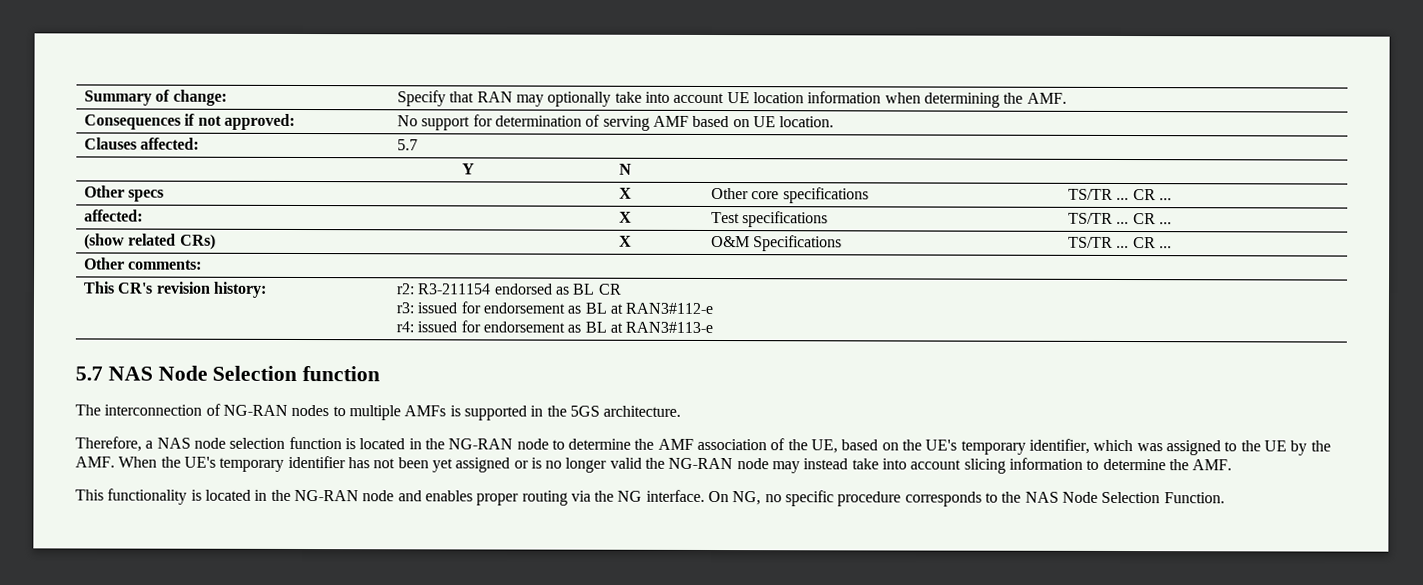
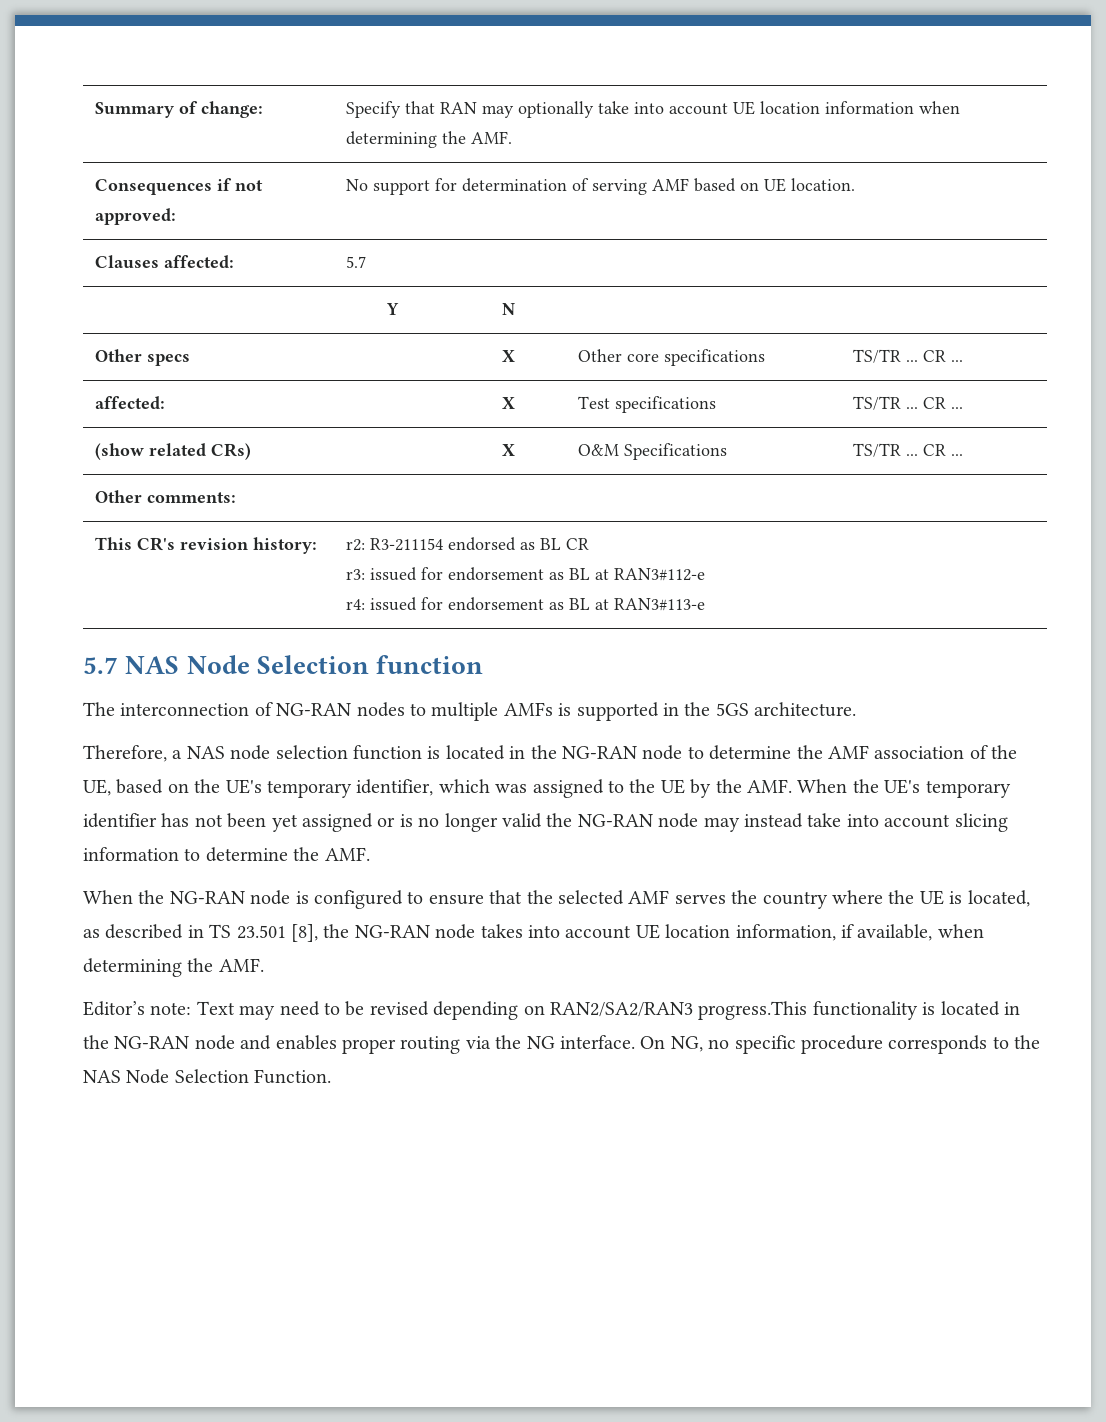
- This functionality is located in the NG-RAN node and enables proper routing via the NG interface.
+ When the NG-RAN node is configured to ensure that the selected AMF serves the country where the UE is located, as described in TS 23.501 [8], the NG-RAN node takes into account UE location information, if available, when determining the AMF.
+ Editor’s note: Text may need to be revised depending on RAN2/SA2/RAN3 progress.This functionality is located in the NG-RAN node and enables proper routing via the NG interface.

